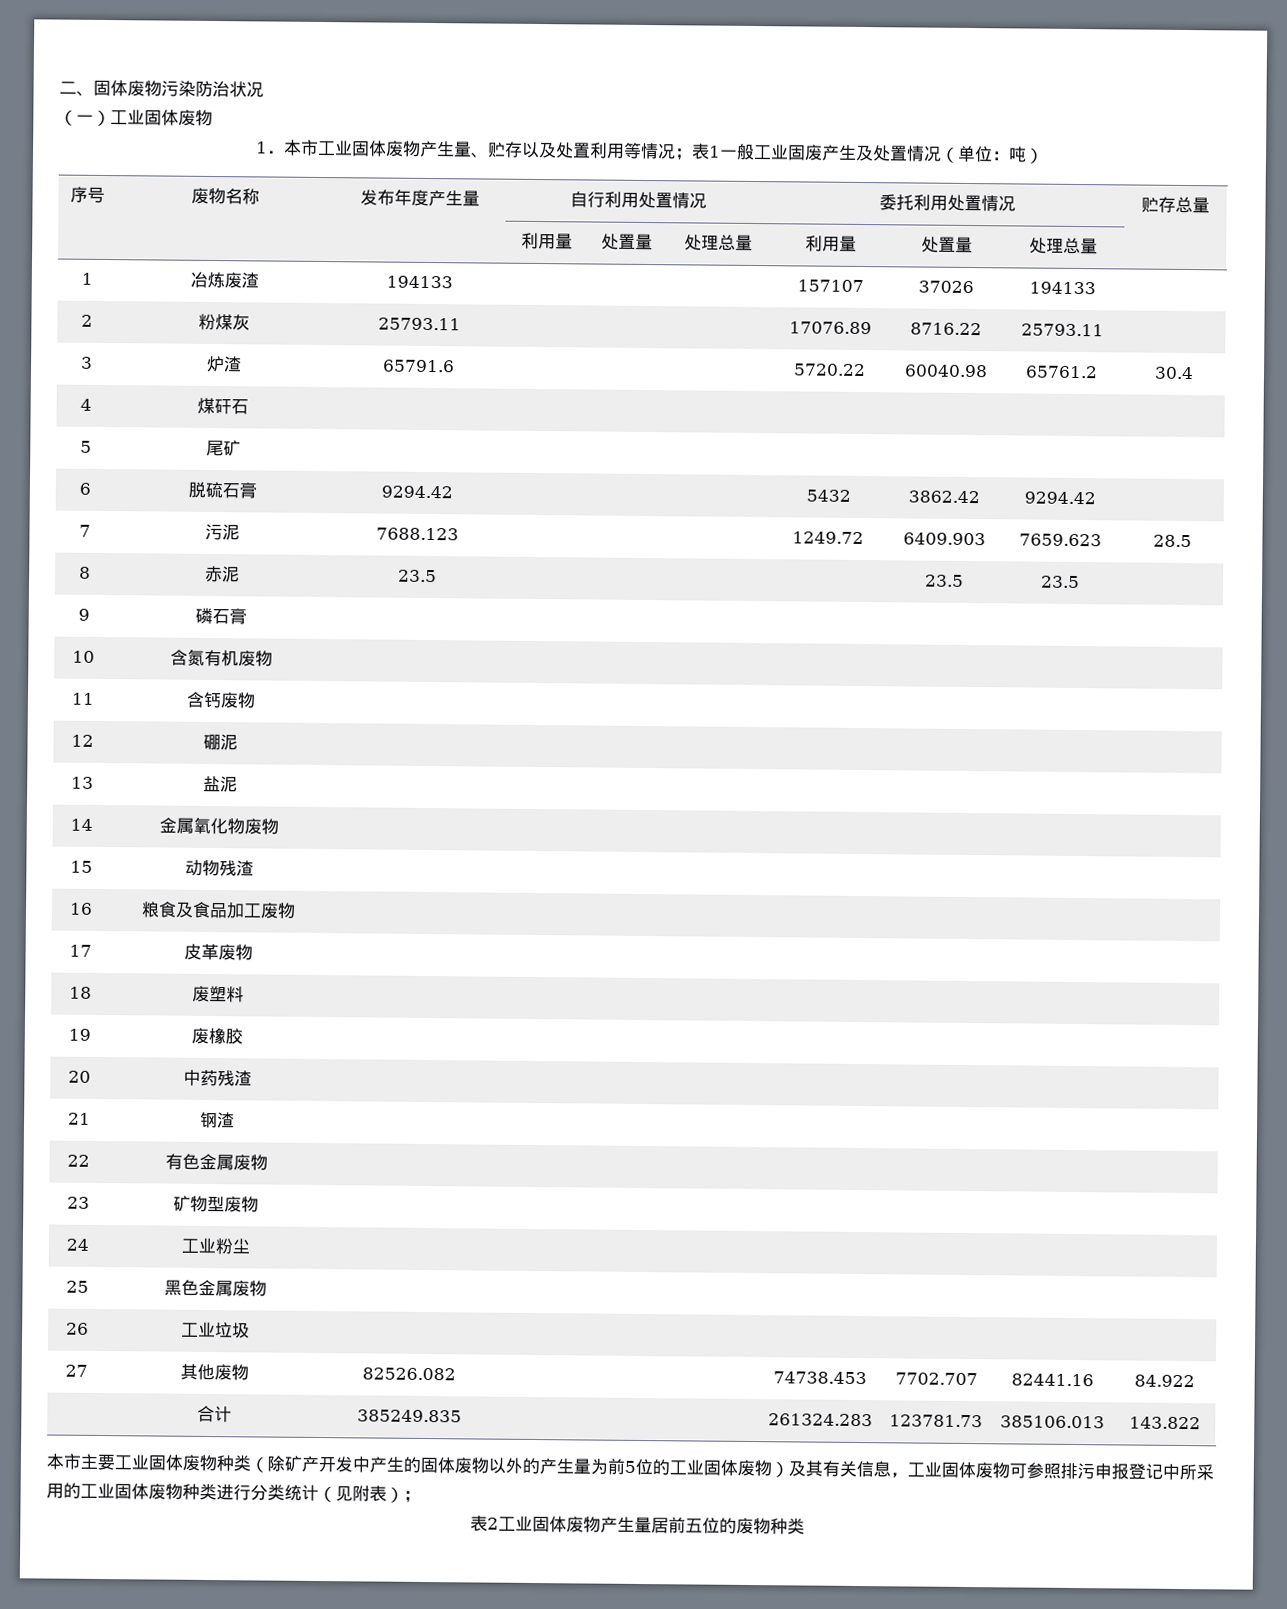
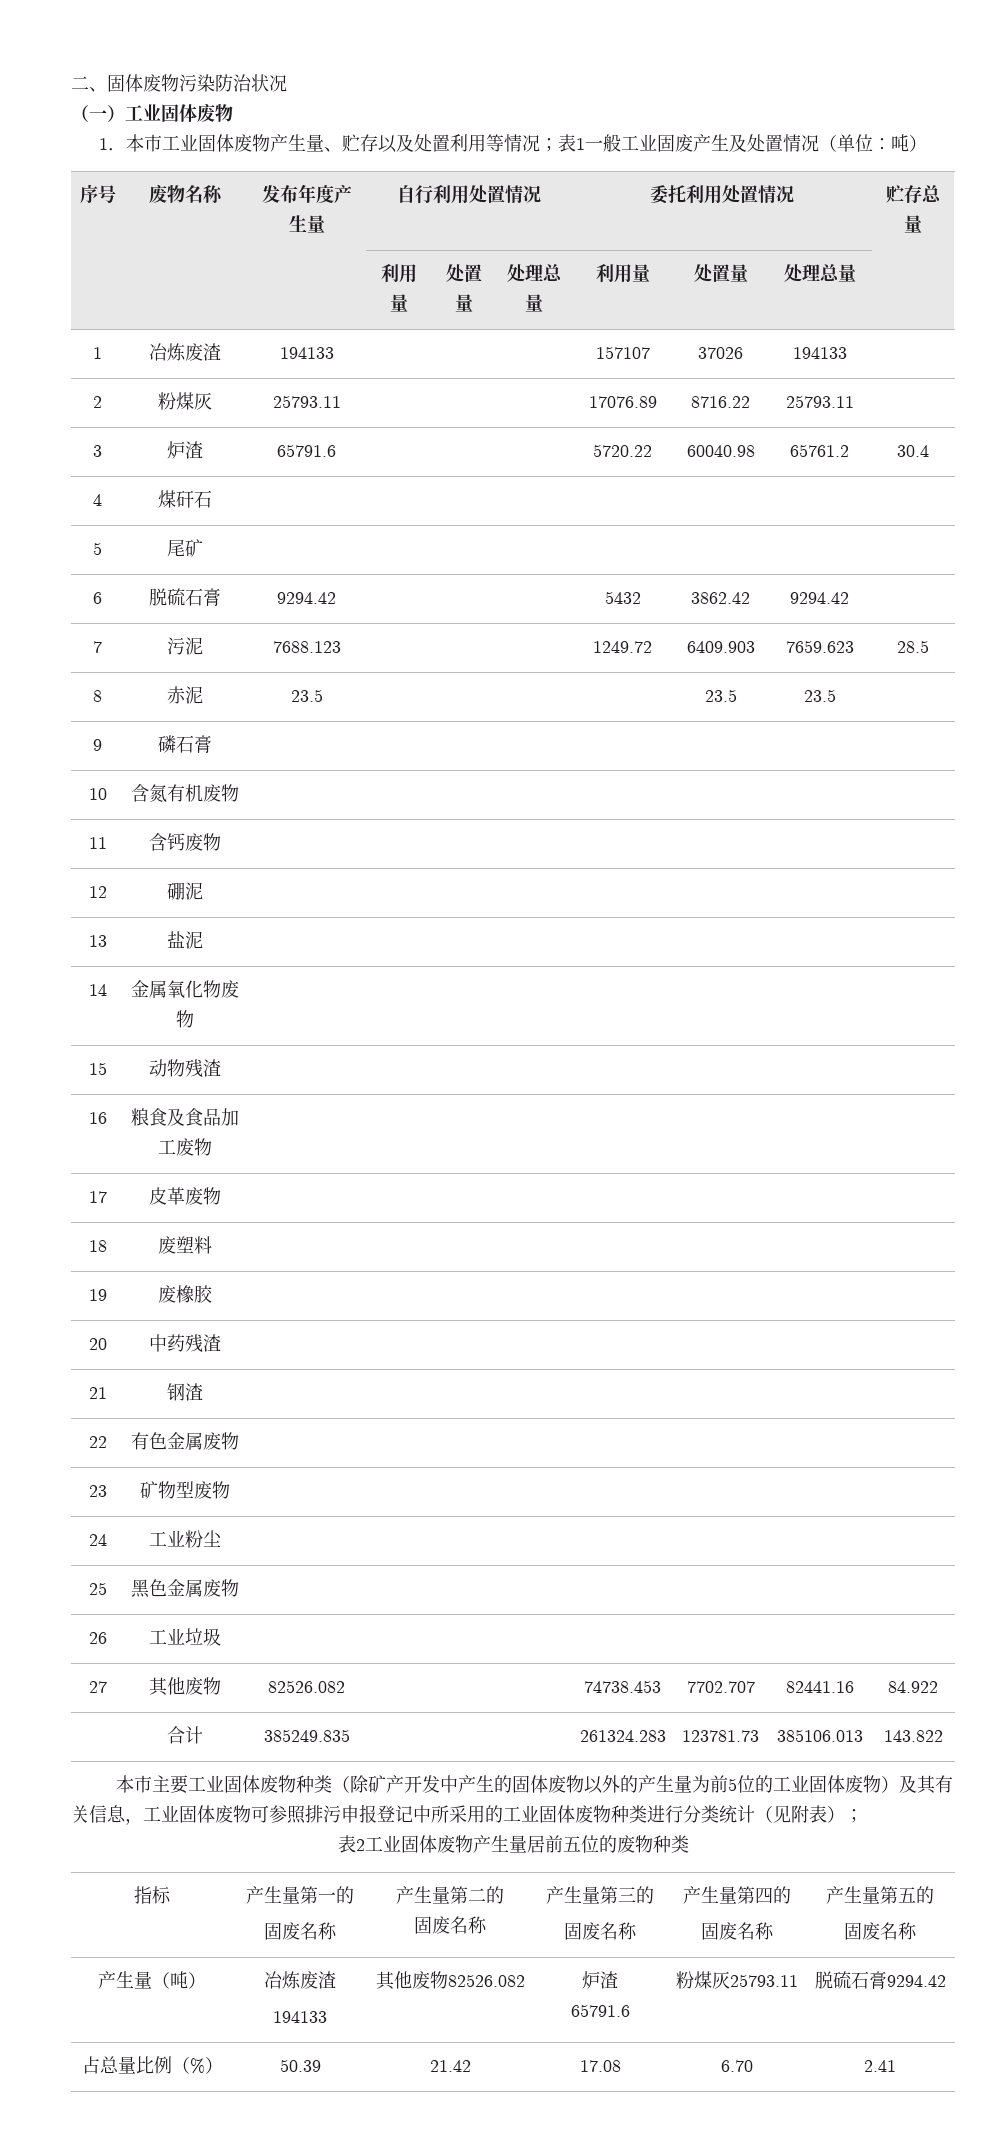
+ 指标 | 产生量第一的
+ 固废名称 | 产生量第二的
+ 固废名称 | 产生量第三的
+ 固废名称 | 产生量第四的
+ 固废名称 | 产生量第五的
+ 固废名称
+ 产生量（吨） | 冶炼废渣
+ 194133 | 其他废物82526.082 | 炉渣
+ 65791.6 | 粉煤灰25793.11 | 脱硫石膏9294.42
+ 占总量比例（%） | 50.39 | 21.42 | 17.08 | 6.70 | 2.41

